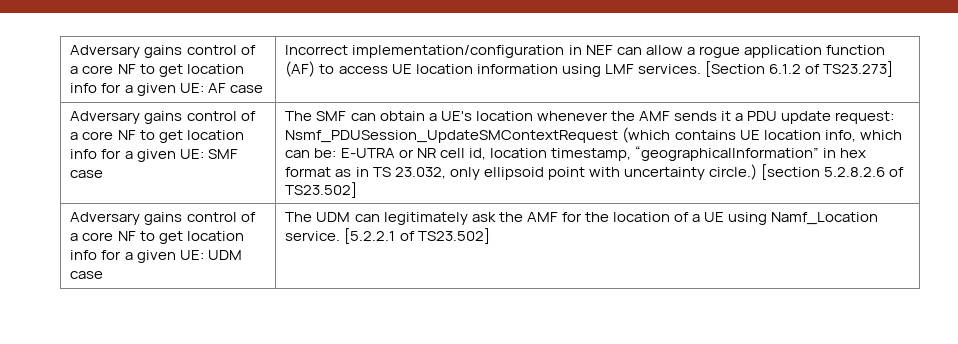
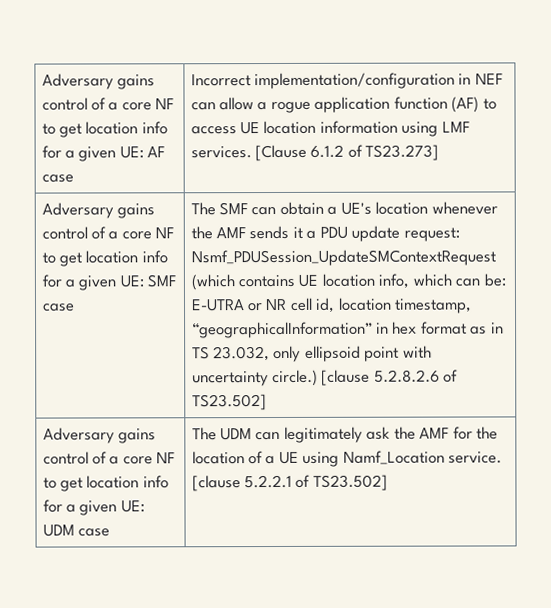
- Adversary gains control of a core NF to get location info for a given UE: AF case | Incorrect implementation/configuration in NEF can allow a rogue application function (AF) to access UE location information using LMF services. [Section 6.1.2 of TS23.273]
+ Adversary gains control of a core NF to get location info for a given UE: AF case | Incorrect implementation/configuration in NEF can allow a rogue application function (AF) to access UE location information using LMF services. [Clause 6.1.2 of TS23.273]
- [section 5.2.8.2.6 of TS23.502]
+ [clause 5.2.8.2.6 of TS23.502]
- Adversary gains control of a core NF to get location info for a given UE: UDM case | The UDM can legitimately ask the AMF for the location of a UE using Namf_Location service. [5.2.2.1 of TS23.502]
+ Adversary gains control of a core NF to get location info for a given UE: UDM case | The UDM can legitimately ask the AMF for the location of a UE using Namf_Location service. [clause 5.2.2.1 of TS23.502]

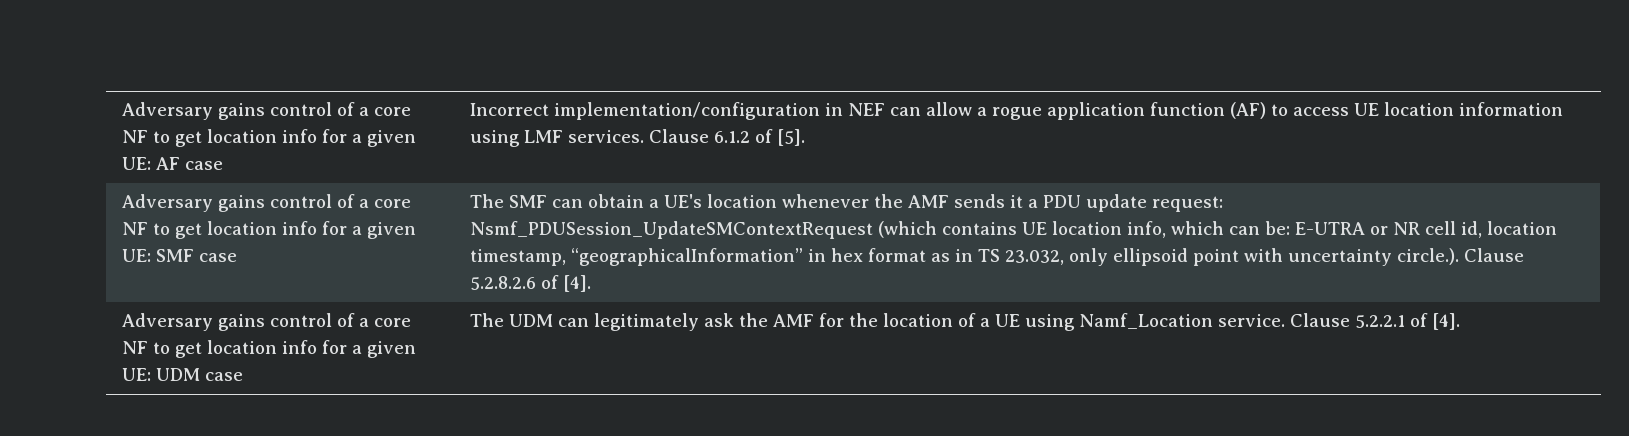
- Adversary gains control of a core NF to get location info for a given UE: AF case | Incorrect implementation/configuration in NEF can allow a rogue application function (AF) to access UE location information using LMF services. [Clause 6.1.2 of TS23.273]
+ Adversary gains control of a core NF to get location info for a given UE: AF case | Incorrect implementation/configuration in NEF can allow a rogue application function (AF) to access UE location information using LMF services. Clause 6.1.2 of [5].
- The SMF can obtain a UE's location whenever the AMF sends it a PDU update request: Nsmf_PDUSession_UpdateSMContextRequest (which contains UE location info, which can be: E-UTRA or NR cell id, location timestamp, “geographicalInformation” in hex format as in TS 23.032, only ellipsoid point with uncertainty circle.) [clause 5.2.8.2.6 of TS23.502]
+ The SMF can obtain a UE's location whenever the AMF sends it a PDU update request: Nsmf_PDUSession_UpdateSMContextRequest (which contains UE location info, which can be: E-UTRA or NR cell id, location timestamp, “geographicalInformation” in hex format as in TS 23.032, only ellipsoid point with uncertainty circle.). Clause 5.2.8.2.6 of [4].
- Adversary gains control of a core NF to get location info for a given UE: UDM case | The UDM can legitimately ask the AMF for the location of a UE using Namf_Location service. [clause 5.2.2.1 of TS23.502]
+ Adversary gains control of a core NF to get location info for a given UE: UDM case | The UDM can legitimately ask the AMF for the location of a UE using Namf_Location service. Clause 5.2.2.1 of [4].

